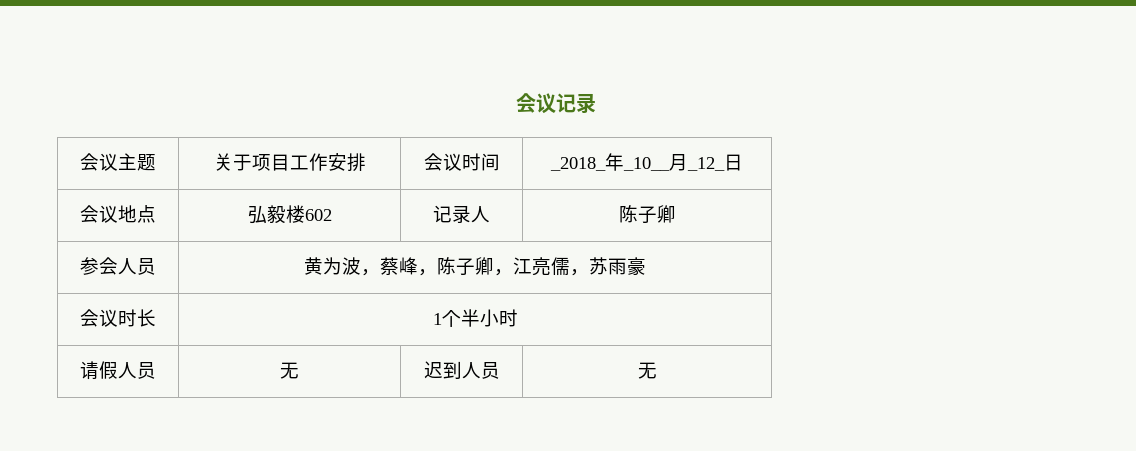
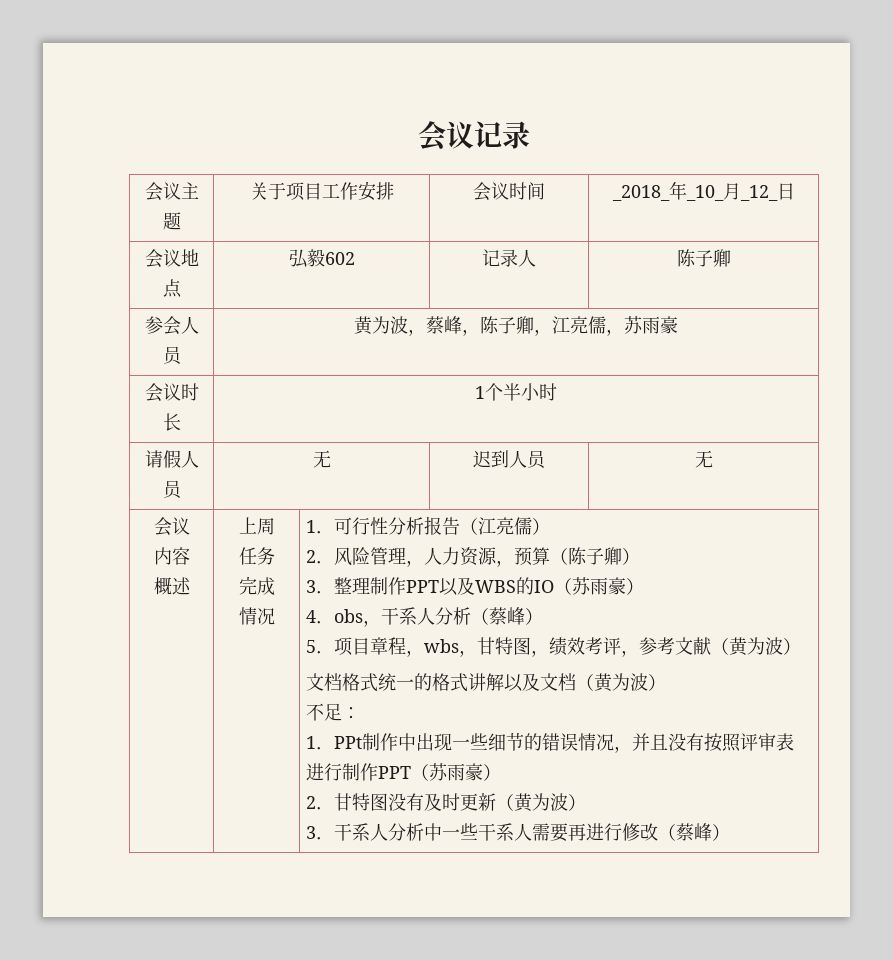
- 会议主题 | 关于项目工作安排 | 会议时间 | _2018_年_10__月_12_日
+ 会议主题 | 关于项目工作安排 | 会议时间 | _2018_年_10_月_12_日
- 会议地点 | 弘毅楼602 | 记录人 | 陈子卿
+ 会议地点 | 弘毅602 | 记录人 | 陈子卿
  请假人员 | 无 | 迟到人员 | 无
+ 会议
+ 内容
+ 概述 | 上周
+ 任务
+ 完成
+ 情况 | 1．可行性分析报告（江亮儒）
+ 2．风险管理，人力资源，预算（陈子卿）
+ 3．整理制作PPT以及WBS的IO（苏雨豪）
+ 4．obs，干系人分析（蔡峰）
+ 5．项目章程，wbs，甘特图，绩效考评，参考文献（黄为波）
+ 文档格式统一的格式讲解以及文档（黄为波）
+ 不足：
+ 1．PPt制作中出现一些细节的错误情况，并且没有按照评审表进行制作PPT（苏雨豪）
+ 2．甘特图没有及时更新（黄为波）
+ 3．干系人分析中一些干系人需要再进行修改（蔡峰）

